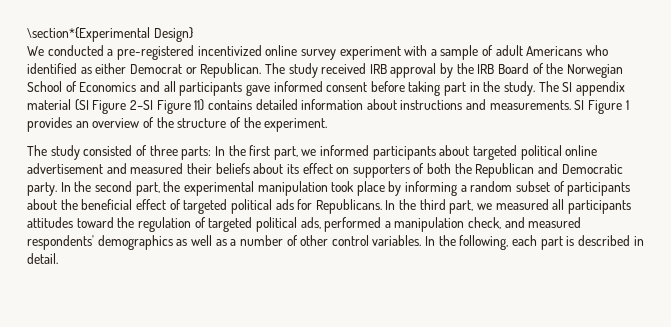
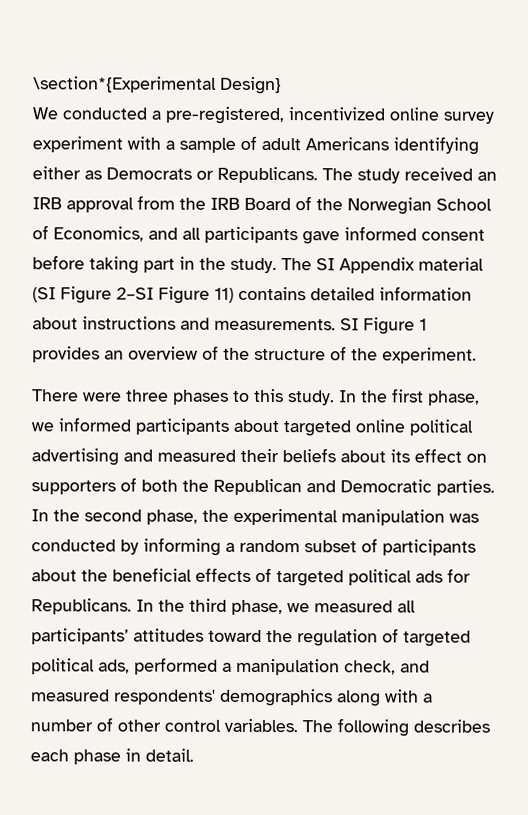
- We conducted a pre-registered incentivized online survey experiment with a sample of adult Americans who identified as either Democrat or Republican.
+ We conducted a pre-registered, incentivized online survey experiment with a sample of adult Americans identifying either as Democrats or Republicans.
- The study received IRB approval by the IRB Board of the Norwegian School of Economics and all participants gave informed consent before taking part in the study.
+ The study received an IRB approval from the IRB Board of the Norwegian School of Economics, and all participants gave informed consent before taking part in the study.
- The SI appendix material (SI Figure 2–SI Figure 11) contains detailed information about instructions and measurements.
+ The SI Appendix material (SI Figure 2–SI Figure 11) contains detailed information about instructions and measurements.
- The study consisted of three parts: In the first part, we informed participants about targeted political online advertisement and measured their beliefs about its effect on supporters of both the Republican and Democratic party.
+ There were three phases to this study. In the first phase, we informed participants about targeted online political advertising and measured their beliefs about its effect on supporters of both the Republican and Democratic parties.
- In the second part, the experimental manipulation took place by informing a random subset of participants about the beneficial effect of targeted political ads for Republicans.
+ In the second phase, the experimental manipulation was conducted by informing a random subset of participants about the beneficial effects of targeted political ads for Republicans.
- In the third part, we measured all participants attitudes toward the regulation of targeted political ads, performed a manipulation check, and measured respondents' demographics as well as a number of other control variables.
+ In the third phase, we measured all participants’ attitudes toward the regulation of targeted political ads, performed a manipulation check, and measured respondents' demographics along with a number of other control variables.
- In the following, each part is described in detail.
+ The following describes each phase in detail.

